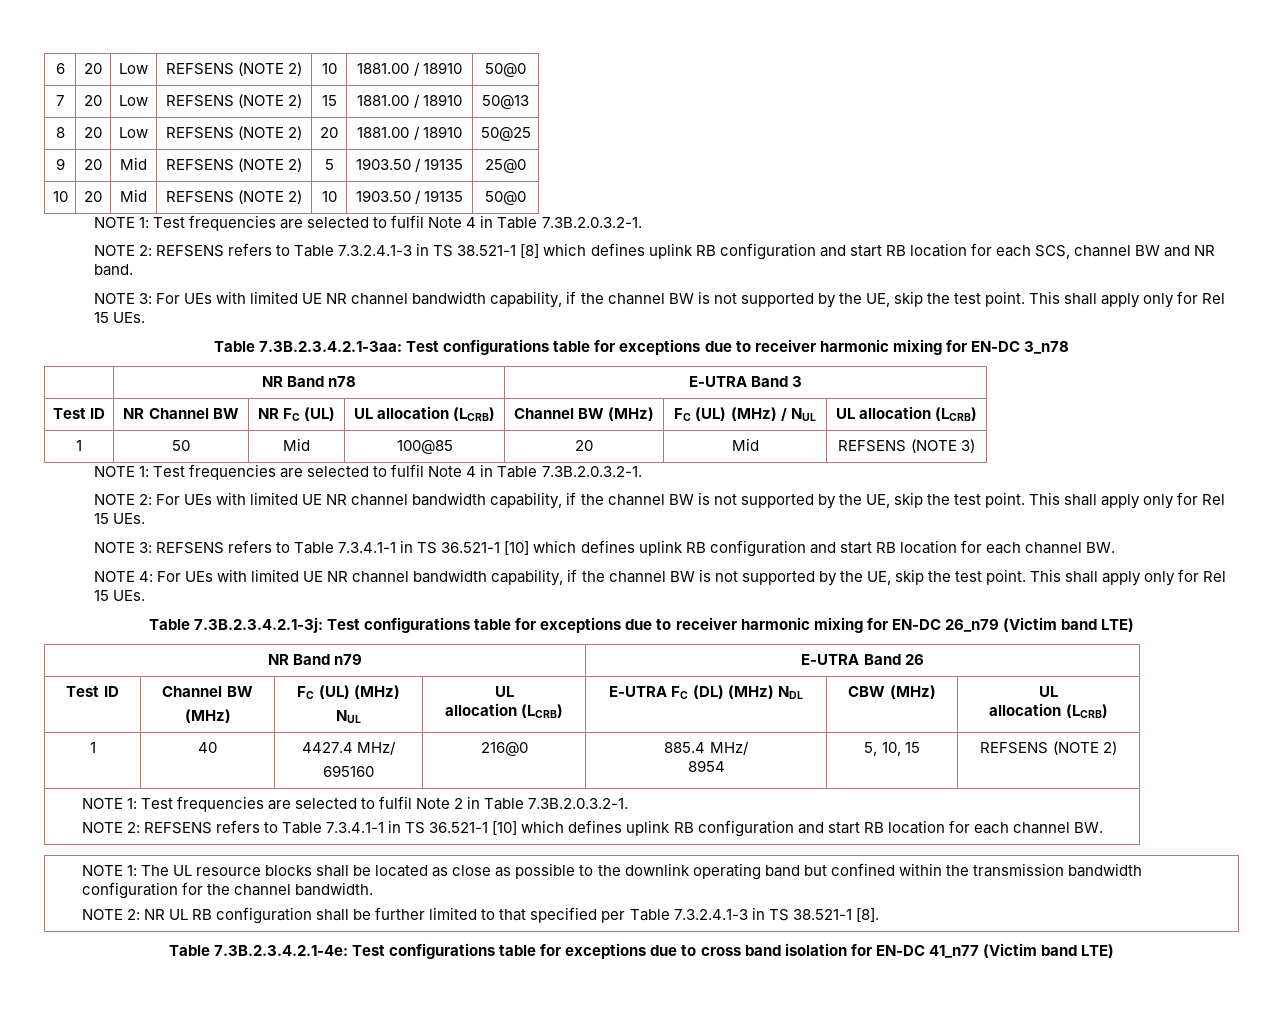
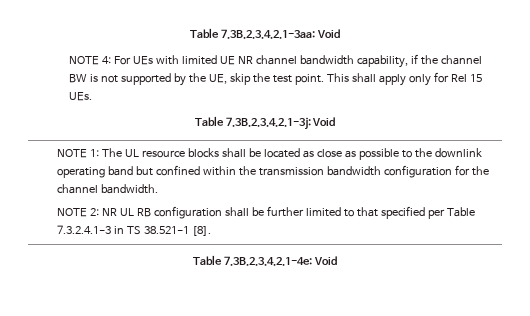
- 6 | 20 | Low | REFSENS (NOTE 2) | 10 | 1881.00 / 18910 | 50@0
- 7 | 20 | Low | REFSENS (NOTE 2) | 15 | 1881.00 / 18910 | 50@13
- 8 | 20 | Low | REFSENS (NOTE 2) | 20 | 1881.00 / 18910 | 50@25
- 9 | 20 | Mid | REFSENS (NOTE 2) | 5 | 1903.50 / 19135 | 25@0
- 10 | 20 | Mid | REFSENS (NOTE 2) | 10 | 1903.50 / 19135 | 50@0
- NOTE 1: Test frequencies are selected to fulfil Note 4 in Table 7.3B.2.0.3.2-1.
- NOTE 2: REFSENS refers to Table 7.3.2.4.1-3 in TS 38.521-1 [8] which defines uplink RB configuration and start RB location for each SCS, channel BW and NR band.
- NOTE 3: For UEs with limited UE NR channel bandwidth capability, if the channel BW is not supported by the UE, skip the test point. This shall apply only for Rel 15 UEs.
- Table 7.3B.2.3.4.2.1-3aa: Test configurations table for exceptions due to receiver harmonic mixing for EN-DC 3_n78
- | NR Band n78 | E-UTRA Band 3
- Test ID | NR Channel BW | NR FC (UL) | UL allocation (LCRB) | Channel BW (MHz) | FC (UL) (MHz) / NUL | UL allocation (LCRB)
- 1 | 50 | Mid | 100@85 | 20 | Mid | REFSENS (NOTE 3)
- NOTE 1: Test frequencies are selected to fulfil Note 4 in Table 7.3B.2.0.3.2-1.
- NOTE 2: For UEs with limited UE NR channel bandwidth capability, if the channel BW is not supported by the UE, skip the test point. This shall apply only for Rel 15 UEs.
- NOTE 3: REFSENS refers to Table 7.3.4.1-1 in TS 36.521-1 [10] which defines uplink RB configuration and start RB location for each channel BW.
+ Table 7.3B.2.3.4.2.1-3aa: Void
- Table 7.3B.2.3.4.2.1-3j: Test configurations table for exceptions due to receiver harmonic mixing for EN-DC 26_n79 (Victim band LTE)
- NR Band n79 | E-UTRA Band 26
- Test ID | Channel BW
- (MHz) | FC (UL) (MHz)
- NUL | UL
- allocation (LCRB) | E-UTRA FC (DL) (MHz) NDL | CBW (MHz) | UL
- allocation (LCRB)
- 1 | 40 | 4427.4 MHz/
- 695160 | 216@0 | 885.4 MHz/
- 8954 | 5, 10, 15 | REFSENS (NOTE 2)
- NOTE 1: Test frequencies are selected to fulfil Note 2 in Table 7.3B.2.0.3.2-1.
- NOTE 2: REFSENS refers to Table 7.3.4.1-1 in TS 36.521-1 [10] which defines uplink RB configuration and start RB location for each channel BW.
+ Table 7.3B.2.3.4.2.1-3j: Void
- Table 7.3B.2.3.4.2.1-4e: Test configurations table for exceptions due to cross band isolation for EN-DC 41_n77 (Victim band LTE)
+ Table 7.3B.2.3.4.2.1-4e: Void

